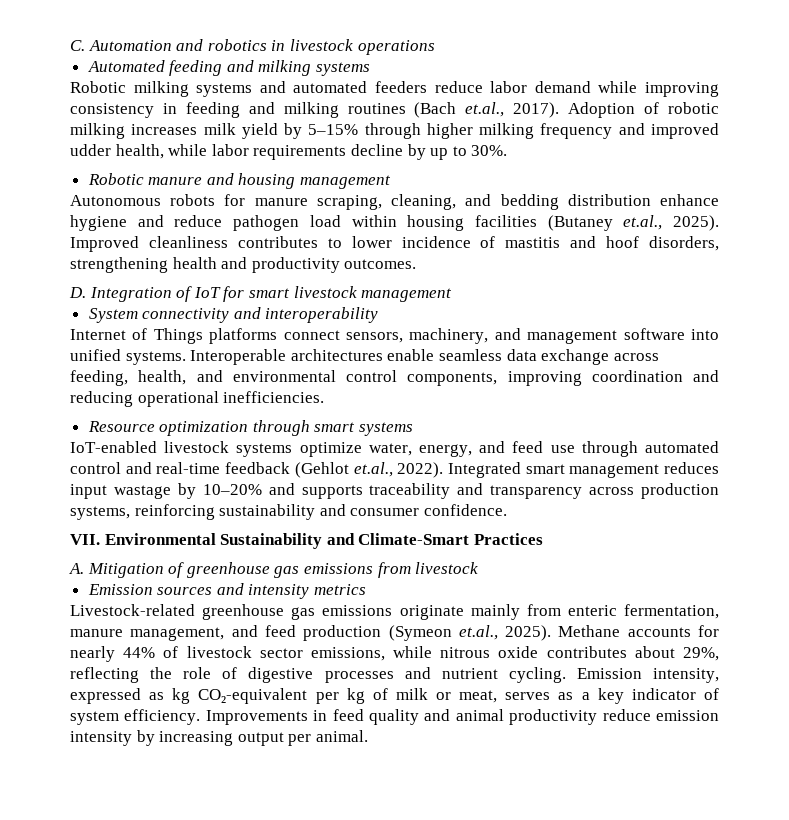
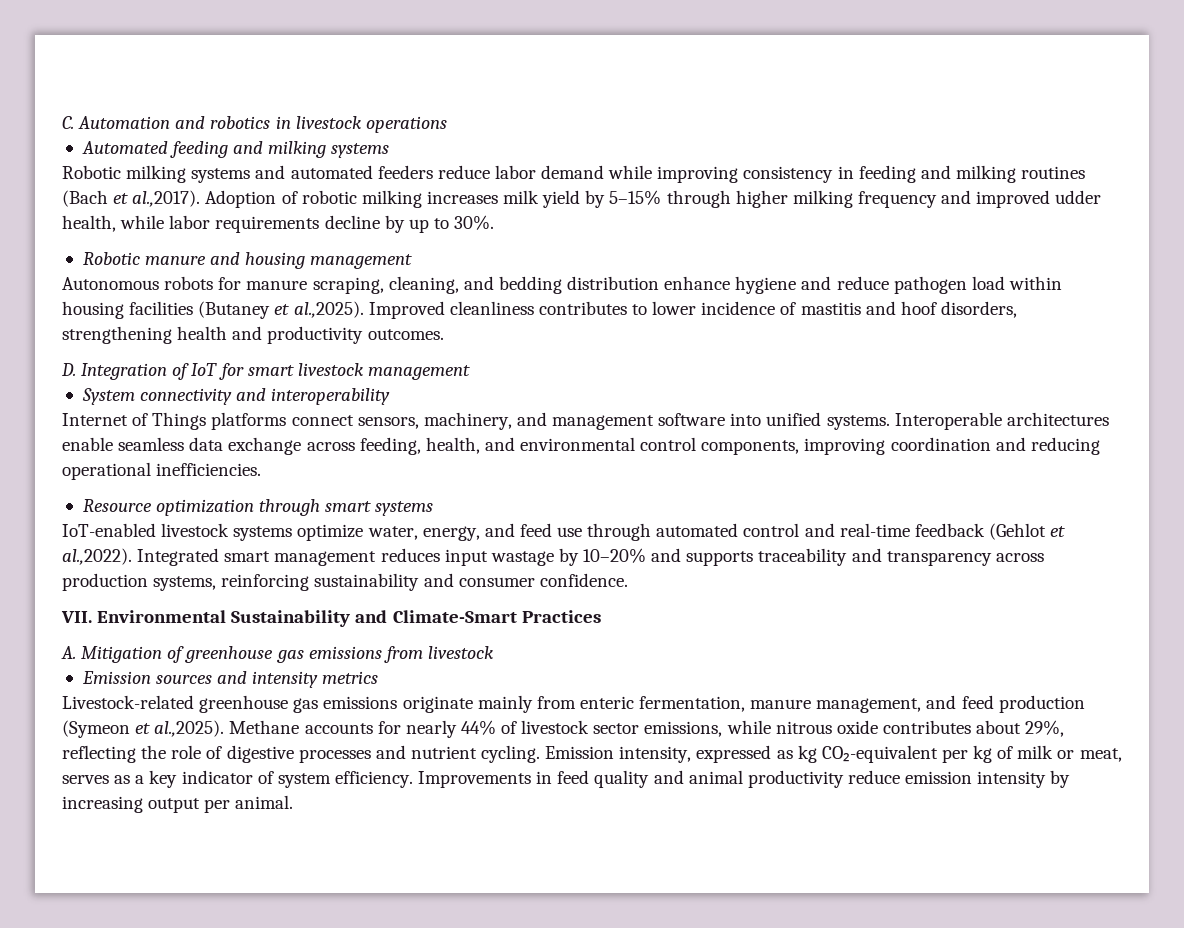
- Robotic milking systems and automated feeders reduce labor demand while improving consistency in feeding and milking routines (Bach et.al., 2017). Adoption of robotic milking increases milk yield by 5–15% through higher milking frequency and improved udder health, while labor requirements decline by up to 30%.
+ Robotic milking systems and automated feeders reduce labor demand while improving consistency in feeding and milking routines (Bach et al.,2017). Adoption of robotic milking increases milk yield by 5–15% through higher milking frequency and improved udder health, while labor requirements decline by up to 30%.
- Autonomous robots for manure scraping, cleaning, and bedding distribution enhance hygiene and reduce pathogen load within housing facilities (Butaney et.al., 2025). Improved cleanliness contributes to lower incidence of mastitis and hoof disorders, strengthening health and productivity outcomes.
+ Autonomous robots for manure scraping, cleaning, and bedding distribution enhance hygiene and reduce pathogen load within housing facilities (Butaney et al.,2025). Improved cleanliness contributes to lower incidence of mastitis and hoof disorders, strengthening health and productivity outcomes.
- IoT-enabled livestock systems optimize water, energy, and feed use through automated control and real-time feedback (Gehlot et.al., 2022). Integrated smart management reduces input wastage by 10–20% and supports traceability and transparency across production systems, reinforcing sustainability and consumer confidence.
+ IoT-enabled livestock systems optimize water, energy, and feed use through automated control and real-time feedback (Gehlot et al.,2022). Integrated smart management reduces input wastage by 10–20% and supports traceability and transparency across production systems, reinforcing sustainability and consumer confidence.
- Livestock-related greenhouse gas emissions originate mainly from enteric fermentation, manure management, and feed production (Symeon et.al., 2025). Methane accounts for nearly 44% of livestock sector emissions, while nitrous oxide contributes about 29%, reflecting the role of digestive processes and nutrient cycling.
+ Livestock-related greenhouse gas emissions originate mainly from enteric fermentation, manure management, and feed production (Symeon et al.,2025). Methane accounts for nearly 44% of livestock sector emissions, while nitrous oxide contributes about 29%, reflecting the role of digestive processes and nutrient cycling.

